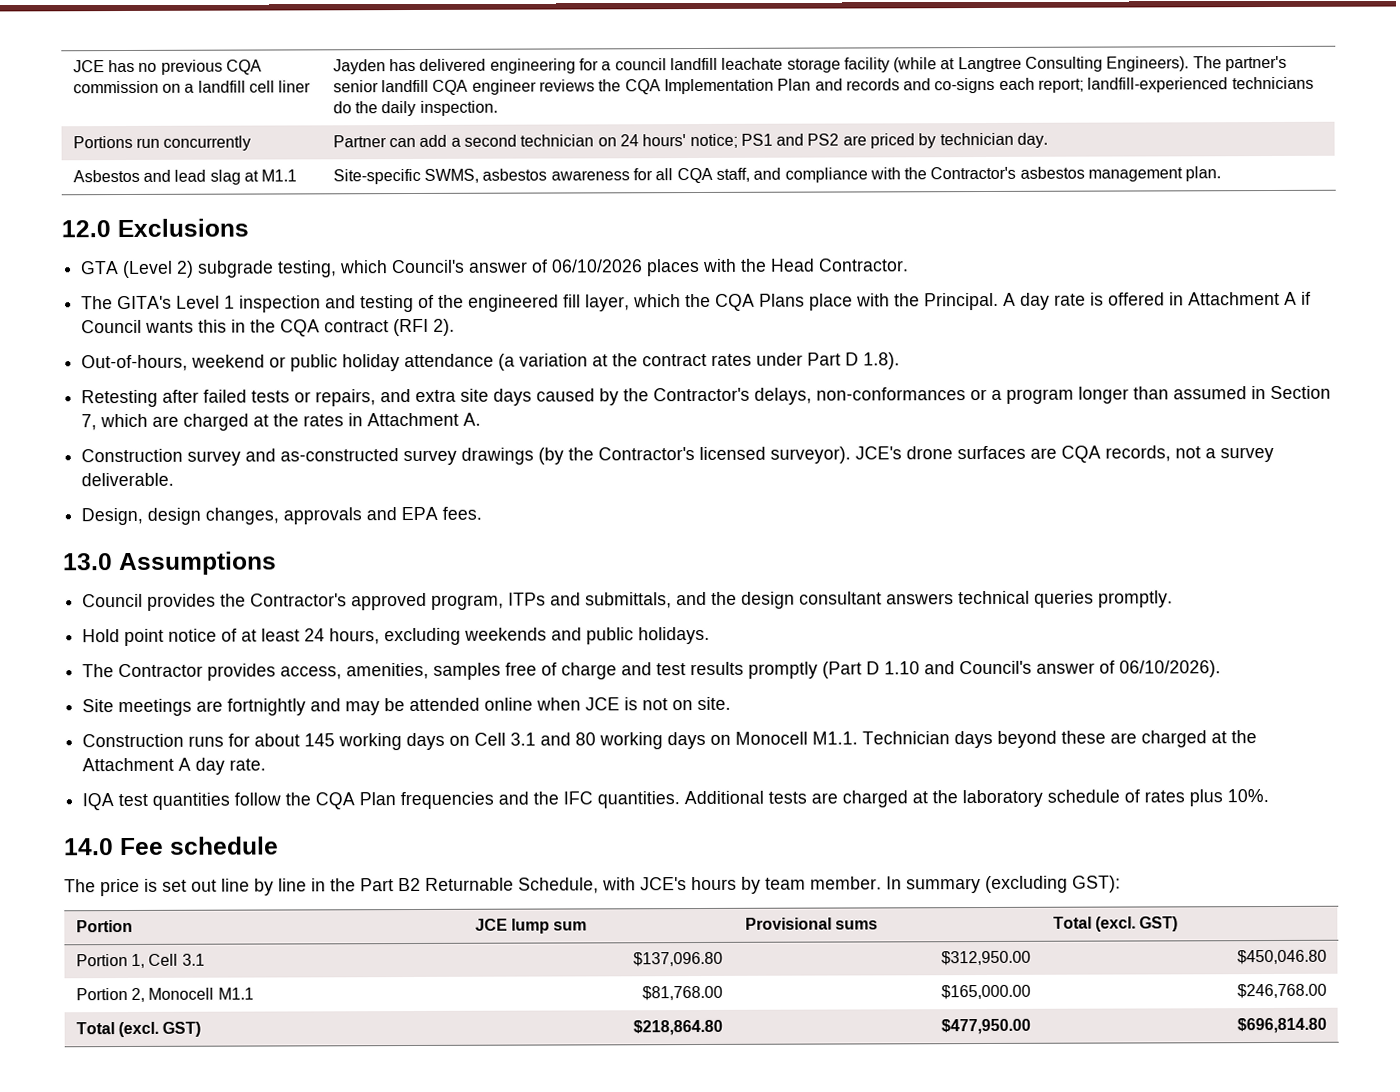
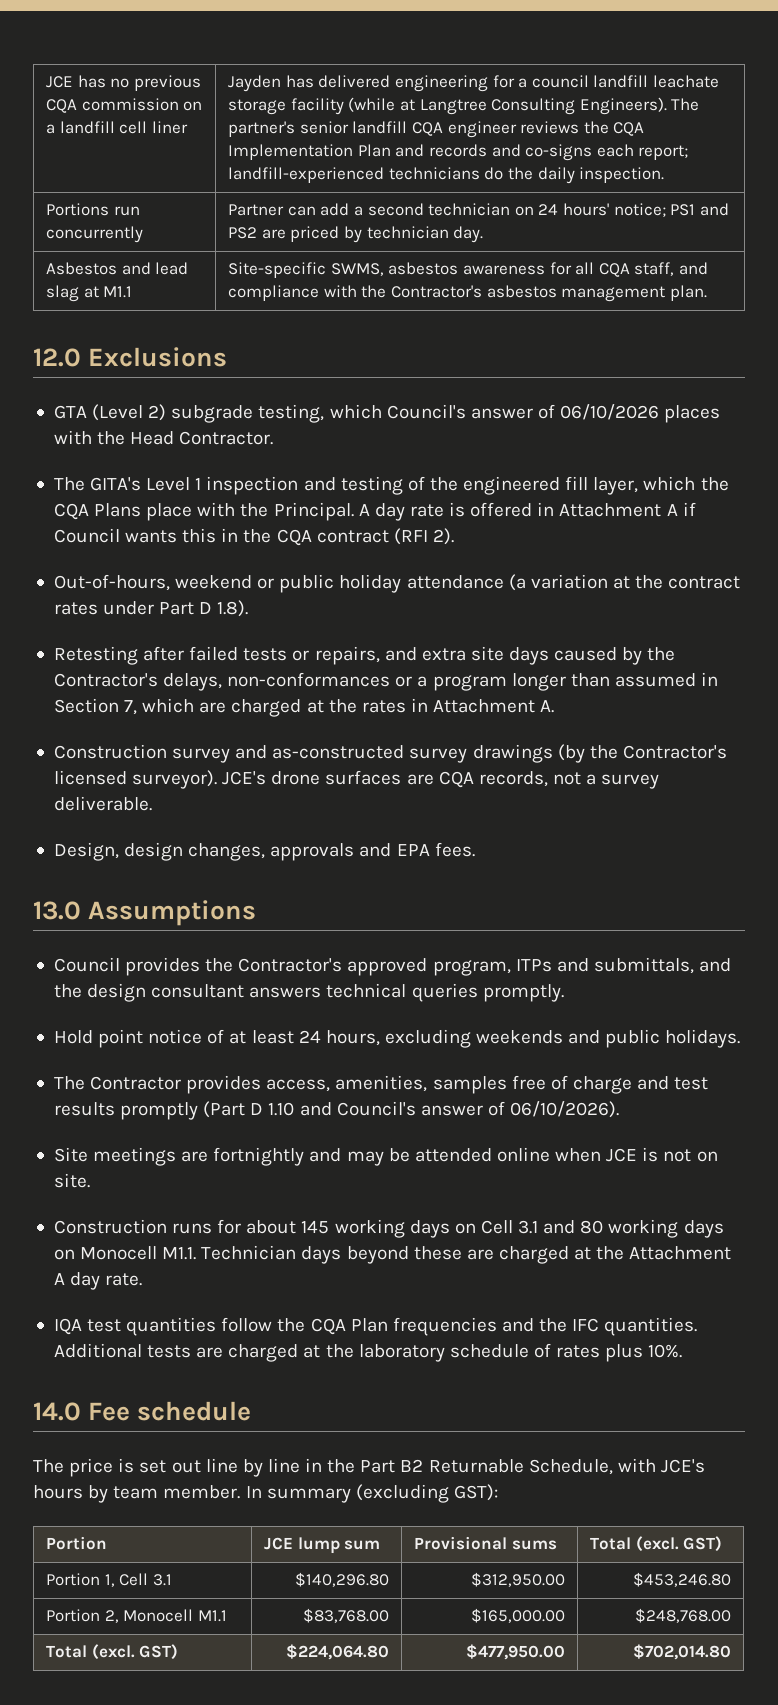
- Portion 1, Cell 3.1 | $137,096.80 | $312,950.00 | $450,046.80
+ Portion 1, Cell 3.1 | $140,296.80 | $312,950.00 | $453,246.80
- Portion 2, Monocell M1.1 | $81,768.00 | $165,000.00 | $246,768.00
+ Portion 2, Monocell M1.1 | $83,768.00 | $165,000.00 | $248,768.00
- Total (excl. GST) | $218,864.80 | $477,950.00 | $696,814.80
+ Total (excl. GST) | $224,064.80 | $477,950.00 | $702,014.80

